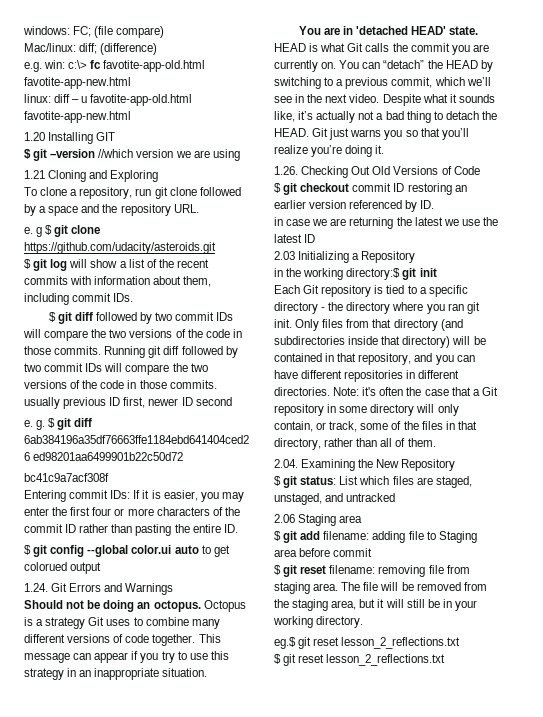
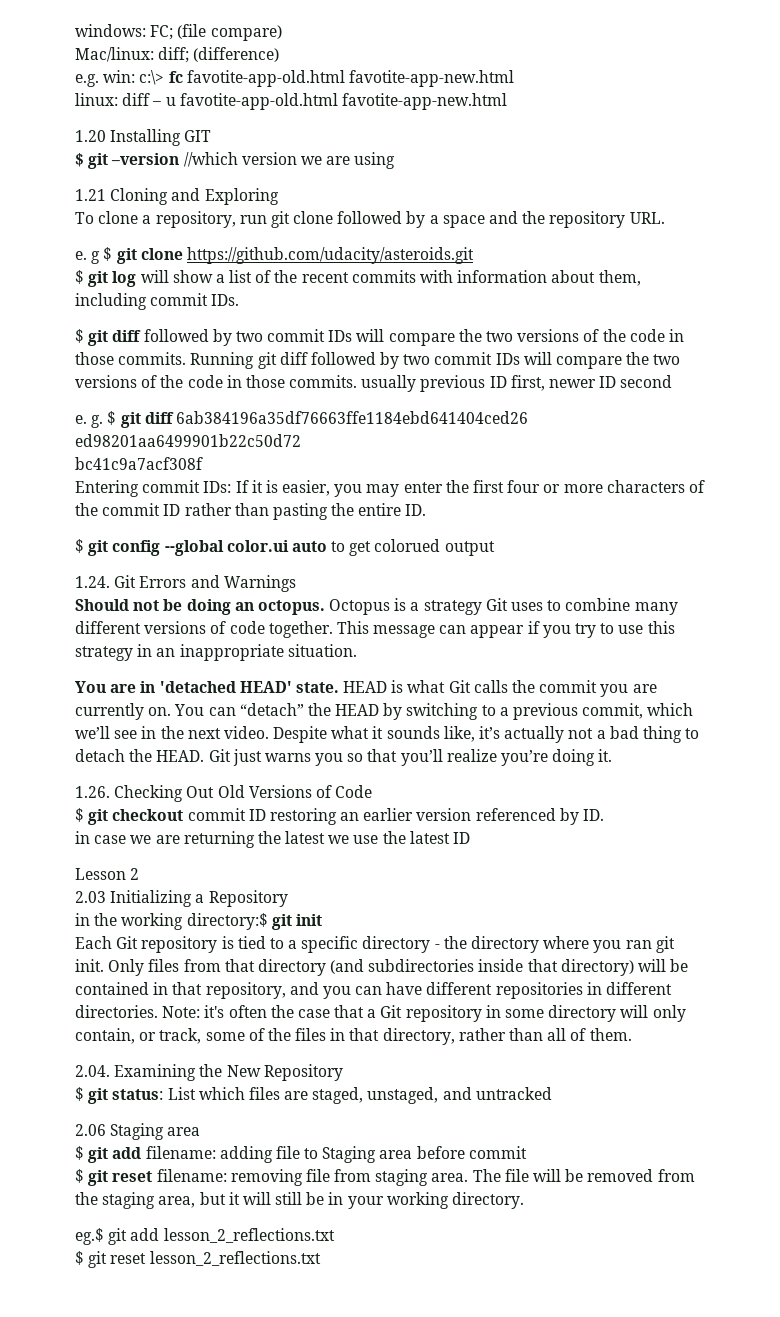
+ Lesson 2
- eg.$ git reset lesson_2_reflections.txt
+ eg.$ git add lesson_2_reflections.txt

